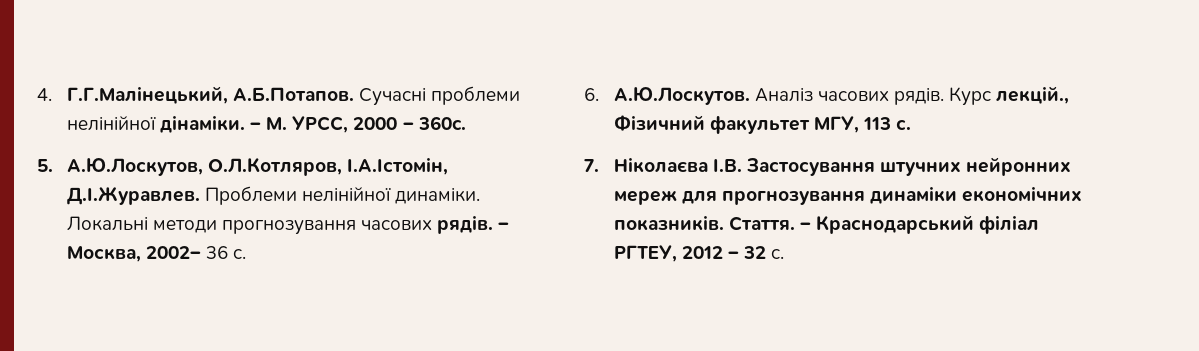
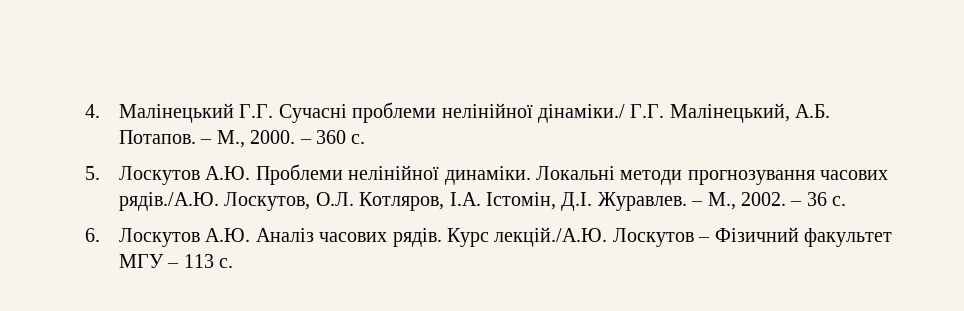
- 4. Г.Г.Малінецький, А.Б.Потапов. Сучасні проблеми нелінійної дінаміки. – М. УРСС, 2000 – 360c.
- 5. А.Ю.Лоскутов, О.Л.Котляров, І.А.Істомін, Д.І.Журавлев. Проблеми нелінійної динаміки.
+ 4. Малінецький Г.Г. Сучасні проблеми нелінійної дінаміки./ Г.Г. Малінецький, А.Б. Потапов. – М., 2000. – 360 c.
+ 5. Лоскутов А.Ю. Проблеми нелінійної динаміки.
- Локальні методи прогнозування часових рядів. – Москва, 2002– 36 с.
+ Локальні методи прогнозування часових рядів./А.Ю. Лоскутов, О.Л. Котляров, І.А. Істомін, Д.І. Журавлев. – М., 2002. – 36 с.
- 6. А.Ю.Лоскутов. Аналіз часових рядів.
+ 6. Лоскутов А.Ю. Аналіз часових рядів.
- Курс лекцій., Фізичний факультет МГУ, 113 с.
- 7. Ніколаєва І.В. Застосування штучних нейронних мереж для прогнозування динаміки економічних показників. Стаття. – Краснодарський філіал РГТЕУ, 2012 – 32 с.
+ Курс лекцій./А.Ю. Лоскутов – Фізичний факультет МГУ – 113 с.

